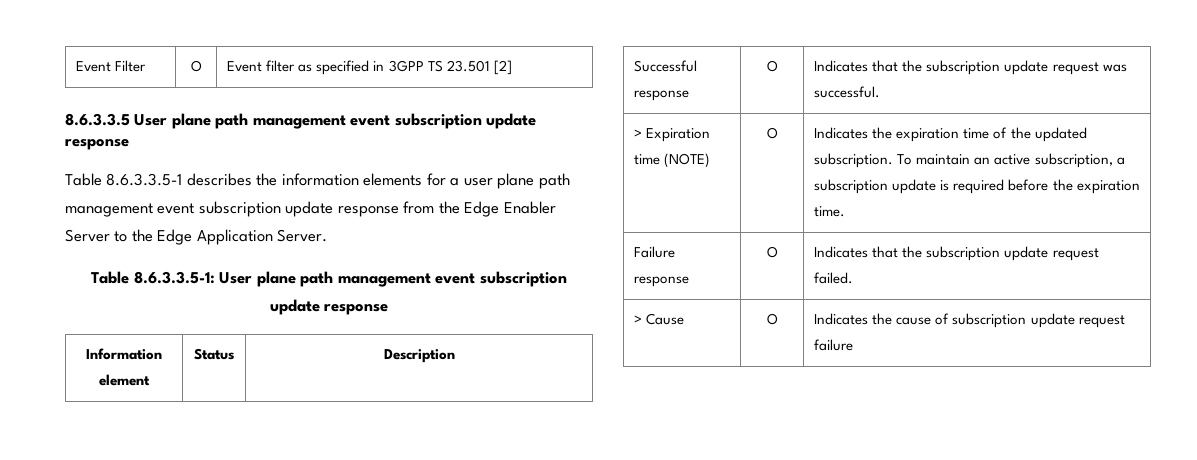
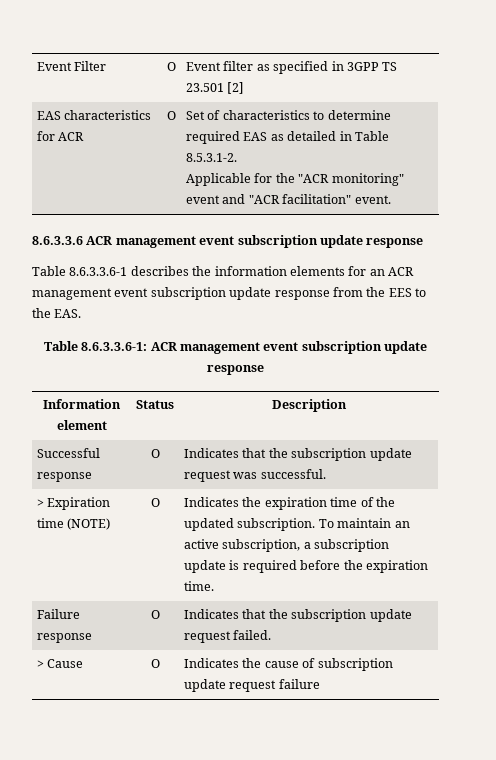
- 8.6.3.3.5 User plane path management event subscription update response
+ EAS characteristics for ACR | O | Set of characteristics to determine required EAS as detailed in Table 8.5.3.1-2.
+ Applicable for the "ACR monitoring" event and "ACR facilitation" event.
+ 8.6.3.3.6 ACR management event subscription update response
- Table 8.6.3.3.5-1 describes the information elements for a user plane path management event subscription update response from the Edge Enabler Server to the Edge Application Server.
- Table 8.6.3.3.5-1: User plane path management event subscription update response
+ Table 8.6.3.3.6-1 describes the information elements for an ACR management event subscription update response from the EES to the EAS.
+ Table 8.6.3.3.6-1: ACR management event subscription update response

